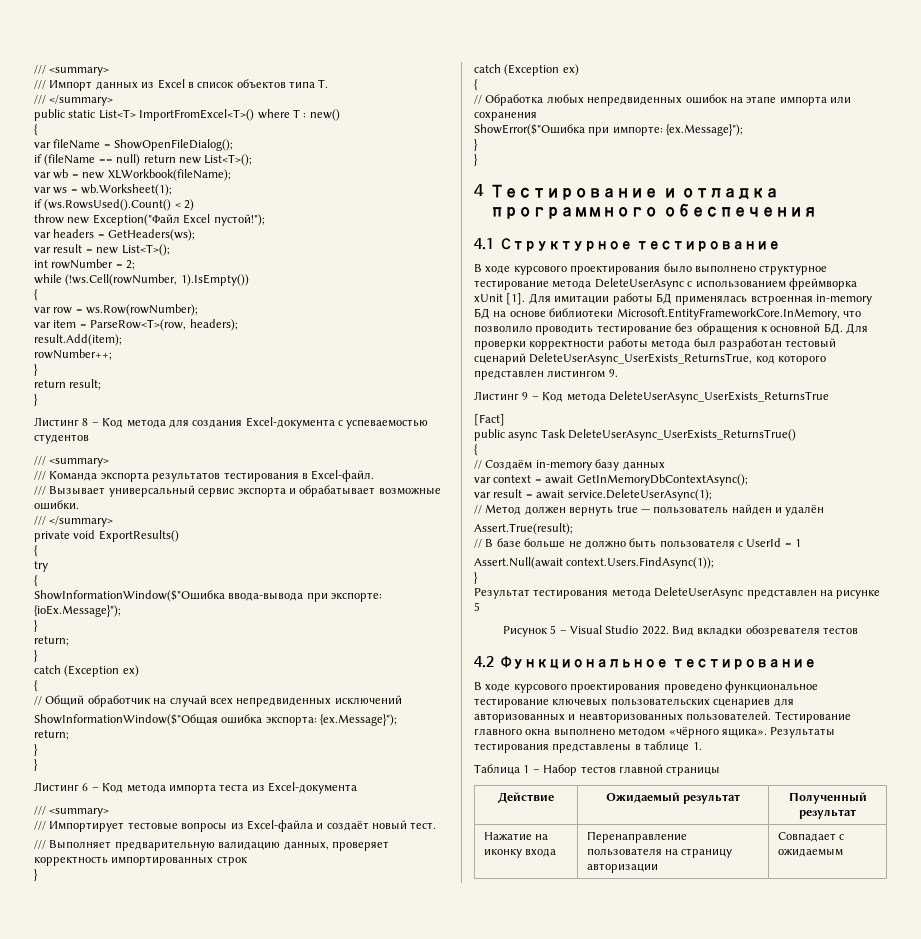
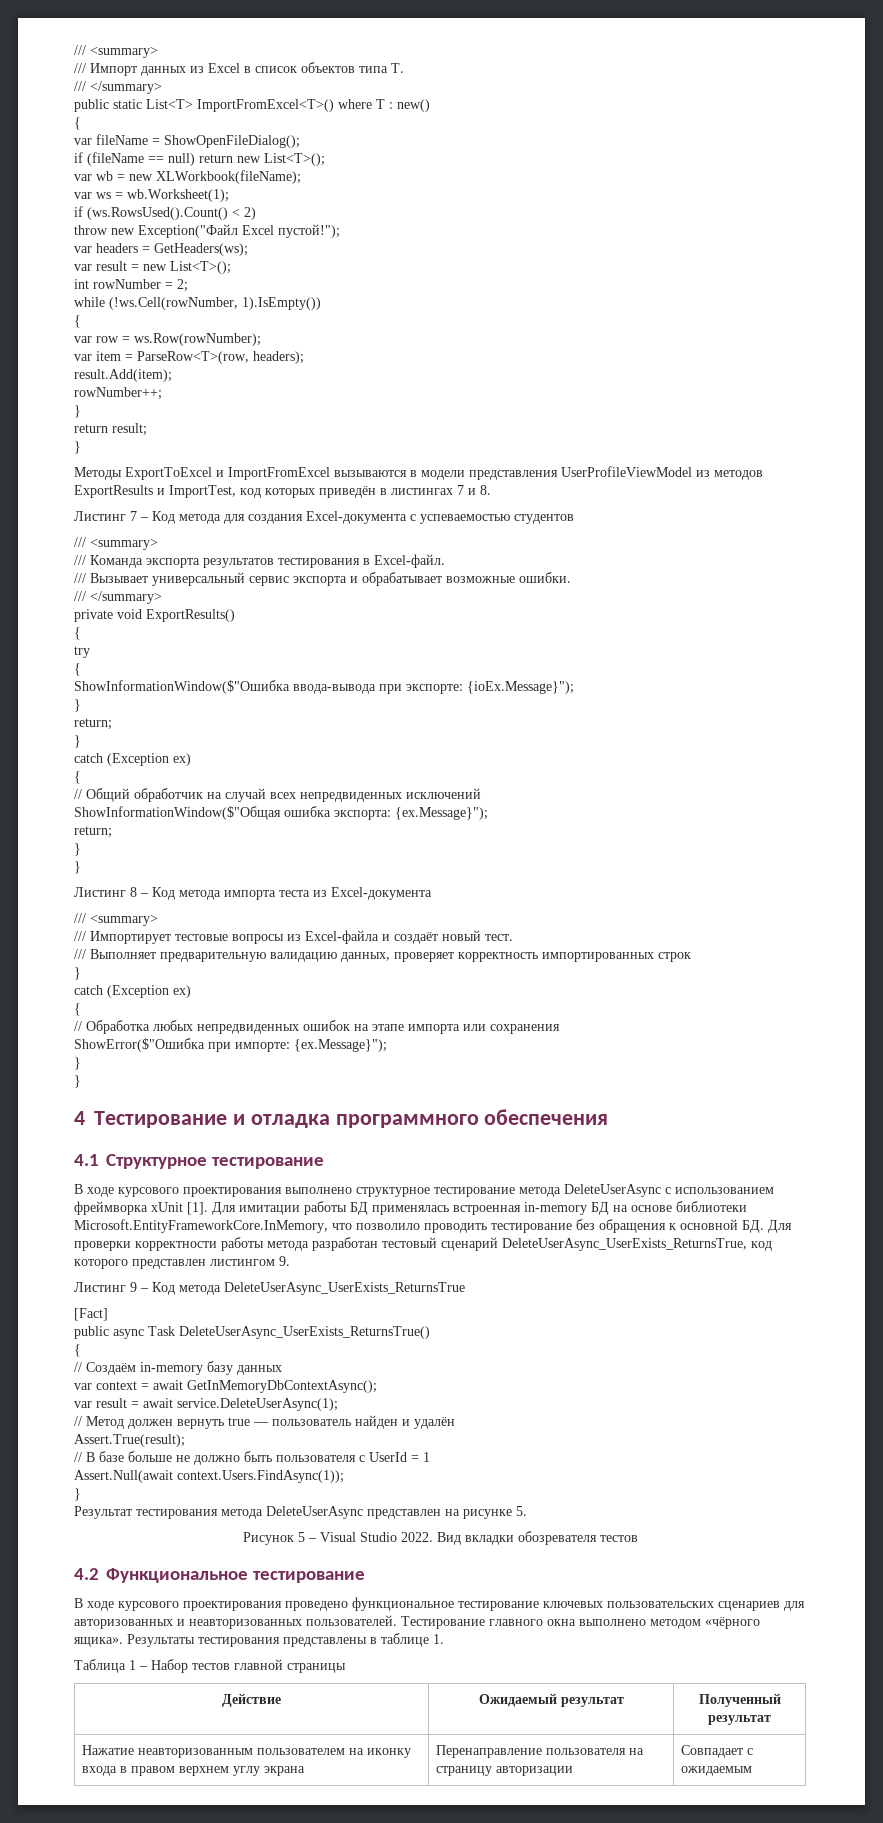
- Листинг 8 – Код метода для создания Excel-документа с успеваемостью студентов
+ Методы ExportToExcel и ImportFromExcel вызываются в модели представления UserProfileViewModel из методов ExportResults и ImportTest, код которых приведён в листингах 7 и 8.
+ Листинг 7 – Код метода для создания Excel-документа с успеваемостью студентов
- Листинг 6 – Код метода импорта теста из Excel-документа
+ Листинг 8 – Код метода импорта теста из Excel-документа
- В ходе курсового проектирования было выполнено структурное тестирование метода DeleteUserAsync с использованием фреймворка xUnit [1].
+ В ходе курсового проектирования выполнено структурное тестирование метода DeleteUserAsync с использованием фреймворка xUnit [1].
- Для имитации работы БД применялась встроенная in-memory БД на основе библиотеки Microsoft.EntityFrameworkCore.InMemory, что позволило проводить тестирование без обращения к основной БД. Для проверки корректности работы метода был разработан тестовый сценарий DeleteUserAsync_UserExists_ReturnsTrue, код которого представлен листингом 9.
+ Для имитации работы БД применялась встроенная in-memory БД на основе библиотеки Microsoft.EntityFrameworkCore.InMemory, что позволило проводить тестирование без обращения к основной БД. Для проверки корректности работы метода разработан тестовый сценарий DeleteUserAsync_UserExists_ReturnsTrue, код которого представлен листингом 9.
- Результат тестирования метода DeleteUserAsync представлен на рисунке 5
+ Результат тестирования метода DeleteUserAsync представлен на рисунке 5.
- Нажатие на иконку входа | Перенаправление пользователя на страницу авторизации | Совпадает с ожидаемым
+ Нажатие неавторизованным пользователем на иконку входа в правом верхнем углу экрана | Перенаправление пользователя на страницу авторизации | Совпадает с ожидаемым

